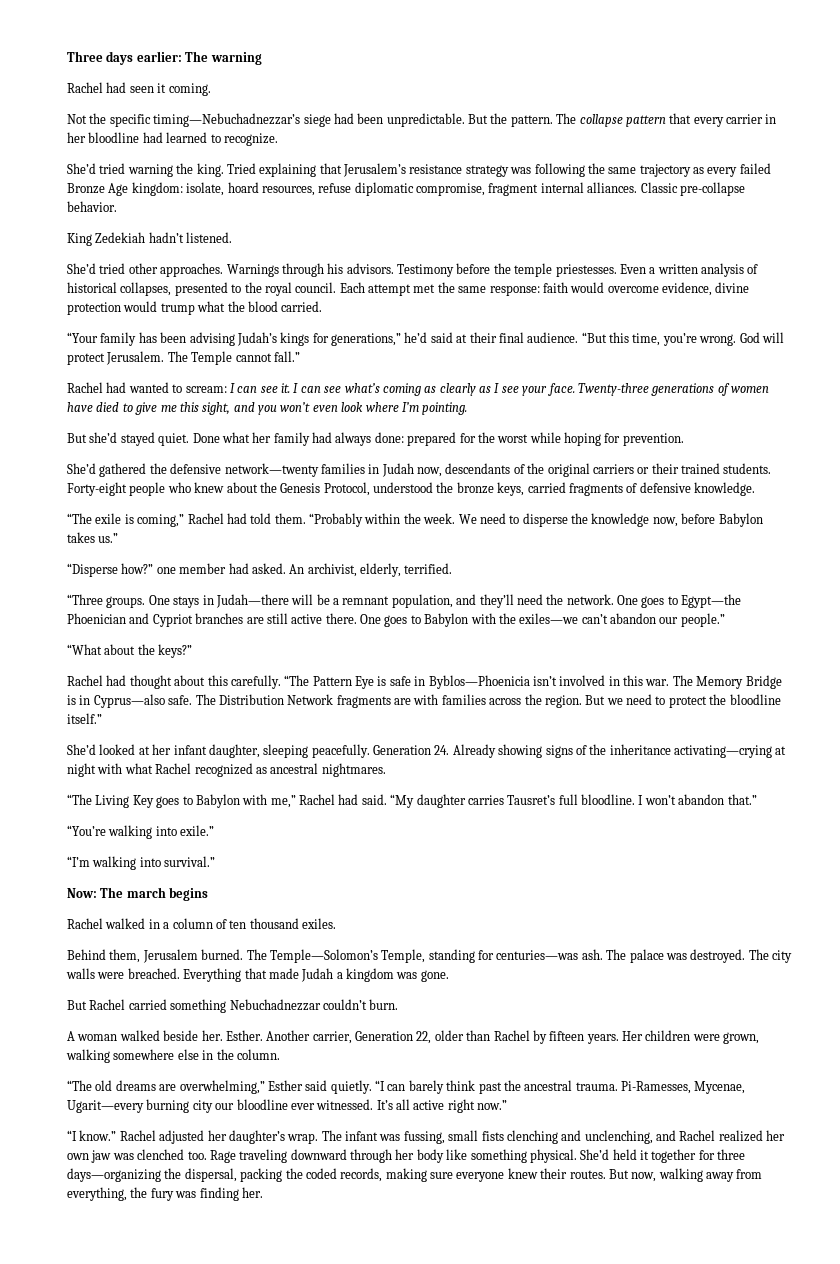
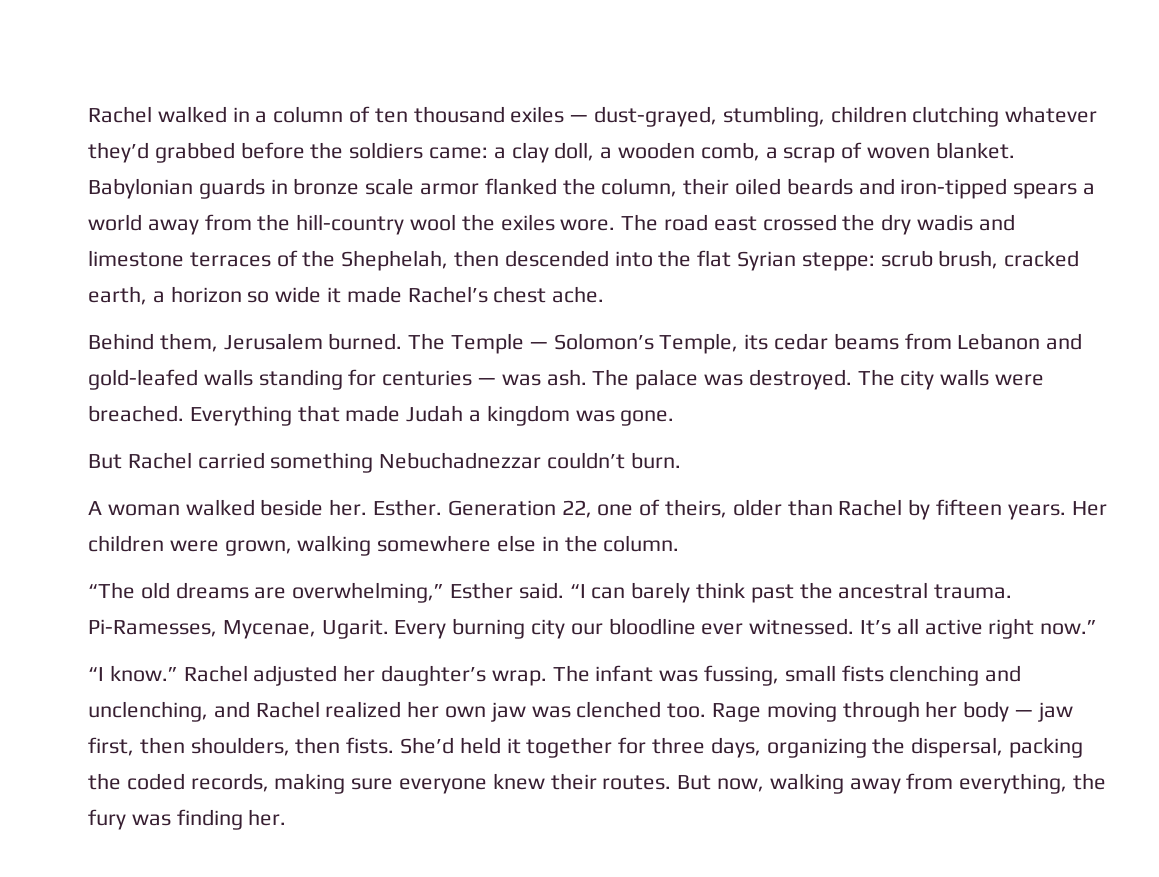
- Three days earlier: The warning
- Rachel had seen it coming.
- Not the specific timing—Nebuchadnezzar’s siege had been unpredictable. But the pattern. The collapse pattern that every carrier in her bloodline had learned to recognize.
- She’d tried warning the king. Tried explaining that Jerusalem’s resistance strategy was following the same trajectory as every failed Bronze Age kingdom: isolate, hoard resources, refuse diplomatic compromise, fragment internal alliances. Classic pre-collapse behavior.
- King Zedekiah hadn’t listened.
- She’d tried other approaches. Warnings through his advisors. Testimony before the temple priestesses. Even a written analysis of historical collapses, presented to the royal council. Each attempt met the same response: faith would overcome evidence, divine protection would trump what the blood carried.
- “Your family has been advising Judah’s kings for generations,” he’d said at their final audience. “But this time, you’re wrong. God will protect Jerusalem. The Temple cannot fall.”
- Rachel had wanted to scream: I can see it. I can see what’s coming as clearly as I see your face. Twenty-three generations of women have died to give me this sight, and you won’t even look where I’m pointing.
- But she’d stayed quiet. Done what her family had always done: prepared for the worst while hoping for prevention.
- She’d gathered the defensive network—twenty families in Judah now, descendants of the original carriers or their trained students. Forty-eight people who knew about the Genesis Protocol, understood the bronze keys, carried fragments of defensive knowledge.
- “The exile is coming,” Rachel had told them. “Probably within the week. We need to disperse the knowledge now, before Babylon takes us.”
- “Disperse how?” one member had asked. An archivist, elderly, terrified.
- “Three groups. One stays in Judah—there will be a remnant population, and they’ll need the network. One goes to Egypt—the Phoenician and Cypriot branches are still active there. One goes to Babylon with the exiles—we can’t abandon our people.”
- “What about the keys?”
- Rachel had thought about this carefully. “The Pattern Eye is safe in Byblos—Phoenicia isn’t involved in this war. The Memory Bridge is in Cyprus—also safe. The Distribution Network fragments are with families across the region. But we need to protect the bloodline itself.”
- She’d looked at her infant daughter, sleeping peacefully. Generation 24. Already showing signs of the inheritance activating—crying at night with what Rachel recognized as ancestral nightmares.
- “The Living Key goes to Babylon with me,” Rachel had said. “My daughter carries Tausret’s full bloodline. I won’t abandon that.”
- “You’re walking into exile.”
- “I’m walking into survival.”
- Now: The march begins
- Rachel walked in a column of ten thousand exiles.
+ Rachel walked in a column of ten thousand exiles — dust-grayed, stumbling, children clutching whatever they’d grabbed before the soldiers came: a clay doll, a wooden comb, a scrap of woven blanket. Babylonian guards in bronze scale armor flanked the column, their oiled beards and iron-tipped spears a world away from the hill-country wool the exiles wore. The road east crossed the dry wadis and limestone terraces of the Shephelah, then descended into the flat Syrian steppe: scrub brush, cracked earth, a horizon so wide it made Rachel’s chest ache.
- The Temple—Solomon’s Temple, standing for centuries—was ash.
+ The Temple — Solomon’s Temple, its cedar beams from Lebanon and gold-leafed walls standing for centuries — was ash.
- Another carrier, Generation 22, older than Rachel by fifteen years.
+ Generation 22, one of theirs, older than Rachel by fifteen years.
- “The old dreams are overwhelming,” Esther said quietly.
+ “The old dreams are overwhelming,” Esther said.
- Pi-Ramesses, Mycenae, Ugarit—every burning city our bloodline ever witnessed.
+ Pi-Ramesses, Mycenae, Ugarit. Every burning city our bloodline ever witnessed.
- Rage traveling downward through her body like something physical.
+ Rage moving through her body — jaw first, then shoulders, then fists.
- She’d held it together for three days—organizing the dispersal, packing the coded records, making sure everyone knew their routes.
+ She’d held it together for three days, organizing the dispersal, packing the coded records, making sure everyone knew their routes.

